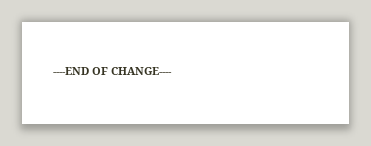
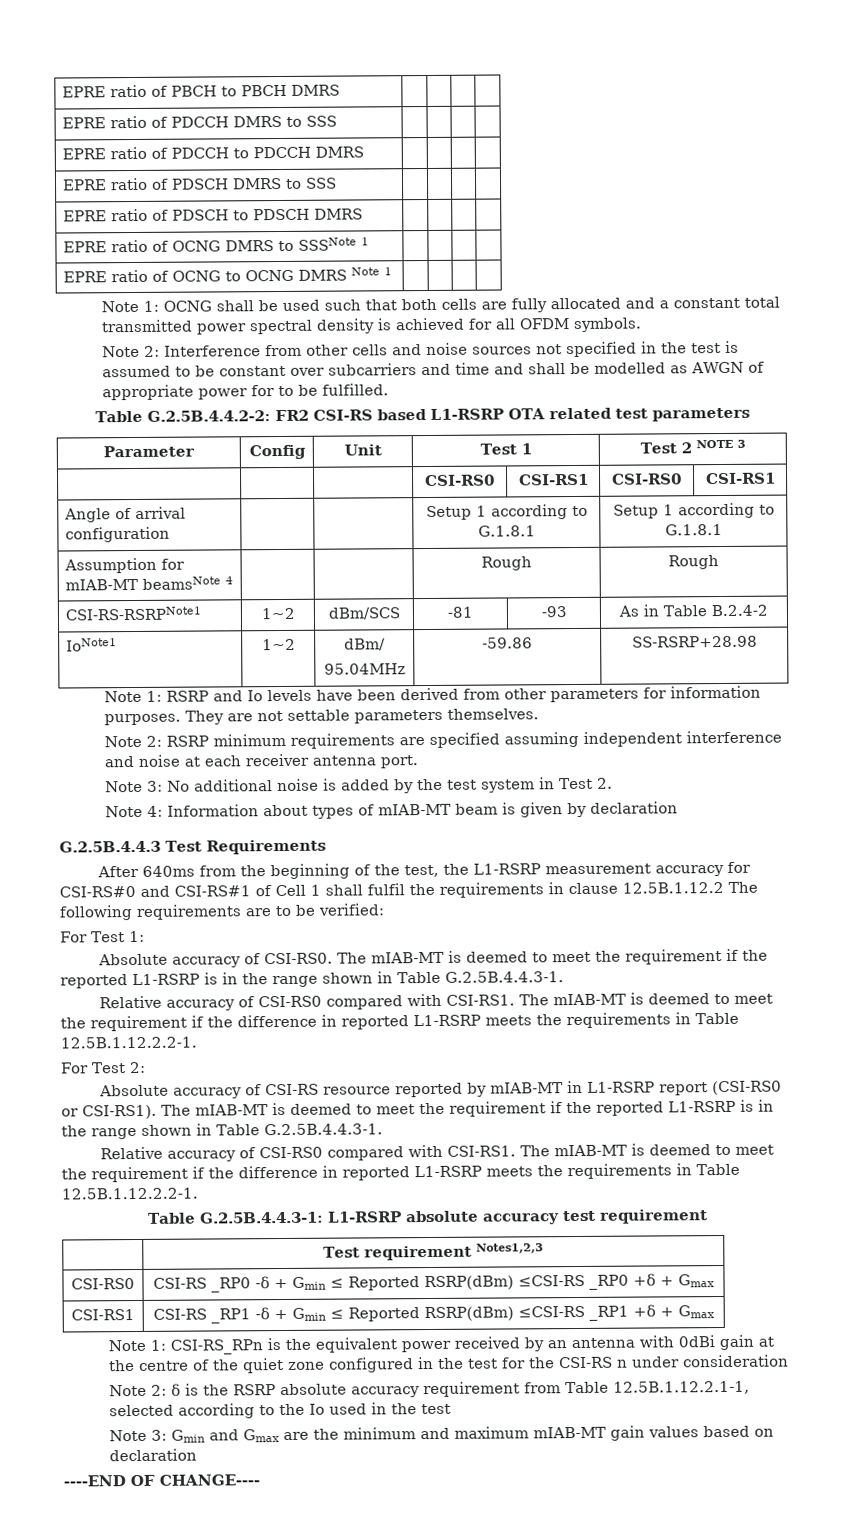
+ EPRE ratio of PBCH to PBCH DMRS | | | |
+ EPRE ratio of PDCCH DMRS to SSS | | | |
+ EPRE ratio of PDCCH to PDCCH DMRS | | | |
+ EPRE ratio of PDSCH DMRS to SSS | | | |
+ EPRE ratio of PDSCH to PDSCH DMRS | | | |
+ EPRE ratio of OCNG DMRS to SSSNote 1 | | | |
+ EPRE ratio of OCNG to OCNG DMRS Note 1 | | | |
+ Note 1: OCNG shall be used such that both cells are fully allocated and a constant total transmitted power spectral density is achieved for all OFDM symbols.
+ Note 2: Interference from other cells and noise sources not specified in the test is assumed to be constant over subcarriers and time and shall be modelled as AWGN of appropriate power for to be fulfilled.
+ Table G.2.5B.4.4.2-2: FR2 CSI-RS based L1-RSRP OTA related test parameters
+ Parameter | Config | Unit | Test 1 | Test 2 NOTE 3
+ | | | CSI-RS0 | CSI-RS1 | CSI-RS0 | CSI-RS1
+ Angle of arrival configuration | | | Setup 1 according to G.1.8.1 | Setup 1 according to G.1.8.1
+ Assumption for mIAB-MT beamsNote 4 | | | Rough | Rough
+ CSI-RS-RSRPNote1 | 1~2 | dBm/SCS | -81 | -93 | As in Table B.2.4-2
+ IoNote1 | 1~2 | dBm/
+ 95.04MHz | -59.86 | SS-RSRP+28.98
+ Note 1: RSRP and Io levels have been derived from other parameters for information purposes. They are not settable parameters themselves.
+ Note 2: RSRP minimum requirements are specified assuming independent interference and noise at each receiver antenna port.
+ Note 3: No additional noise is added by the test system in Test 2.
+ Note 4: Information about types of mIAB-MT beam is given by declaration
+ G.2.5B.4.4.3 Test Requirements
+ After 640ms from the beginning of the test, the L1-RSRP measurement accuracy for CSI-RS#0 and CSI-RS#1 of Cell 1 shall fulfil the requirements in clause 12.5B.1.12.2 The following requirements are to be verified:
+ For Test 1:
+ Absolute accuracy of CSI-RS0. The mIAB-MT is deemed to meet the requirement if the reported L1-RSRP is in the range shown in Table G.2.5B.4.4.3-1.
+ Relative accuracy of CSI-RS0 compared with CSI-RS1. The mIAB-MT is deemed to meet the requirement if the difference in reported L1-RSRP meets the requirements in Table 12.5B.1.12.2.2-1.
+ For Test 2:
+ Absolute accuracy of CSI-RS resource reported by mIAB-MT in L1-RSRP report (CSI-RS0 or CSI-RS1). The mIAB-MT is deemed to meet the requirement if the reported L1-RSRP is in the range shown in Table G.2.5B.4.4.3-1.
+ Relative accuracy of CSI-RS0 compared with CSI-RS1. The mIAB-MT is deemed to meet the requirement if the difference in reported L1-RSRP meets the requirements in Table 12.5B.1.12.2.2-1.
+ Table G.2.5B.4.4.3-1: L1-RSRP absolute accuracy test requirement
+ | Test requirement Notes1,2,3
+ CSI-RS0 | CSI-RS _RP0 -δ + Gmin ≤ Reported RSRP(dBm) ≤CSI-RS _RP0 +δ + Gmax
+ CSI-RS1 | CSI-RS _RP1 -δ + Gmin ≤ Reported RSRP(dBm) ≤CSI-RS _RP1 +δ + Gmax
+ Note 1: CSI-RS_RPn is the equivalent power received by an antenna with 0dBi gain at the centre of the quiet zone configured in the test for the CSI-RS n under consideration
+ Note 2: δ is the RSRP absolute accuracy requirement from Table 12.5B.1.12.2.1-1, selected according to the Io used in the test
+ Note 3: Gmin and Gmax are the minimum and maximum mIAB-MT gain values based on declaration

